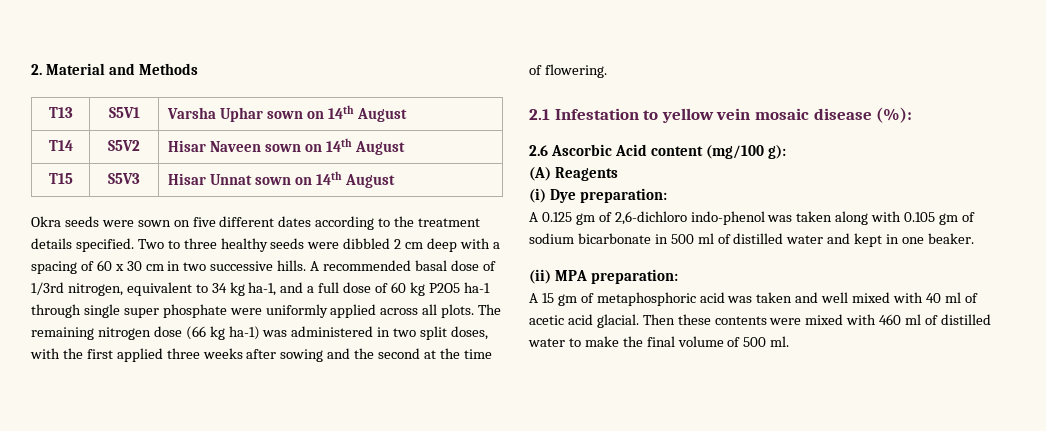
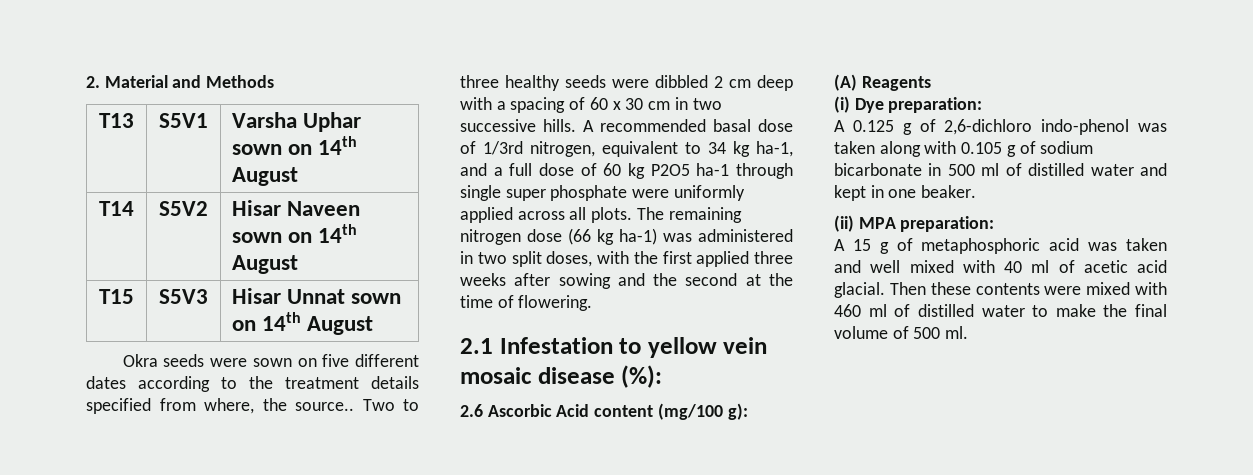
- Okra seeds were sown on five different dates according to the treatment details specified.
+ Okra seeds were sown on five different dates according to the treatment details specified from where, the source..
- A 0.125 gm of 2,6-dichloro indo-phenol was taken along with 0.105 gm of sodium bicarbonate in 500 ml of distilled water and kept in one beaker.
+ A 0.125 g of 2,6-dichloro indo-phenol was taken along with 0.105 g of sodium bicarbonate in 500 ml of distilled water and kept in one beaker.
- A 15 gm of metaphosphoric acid was taken and well mixed with 40 ml of acetic acid glacial.
+ A 15 g of metaphosphoric acid was taken and well mixed with 40 ml of acetic acid glacial.

